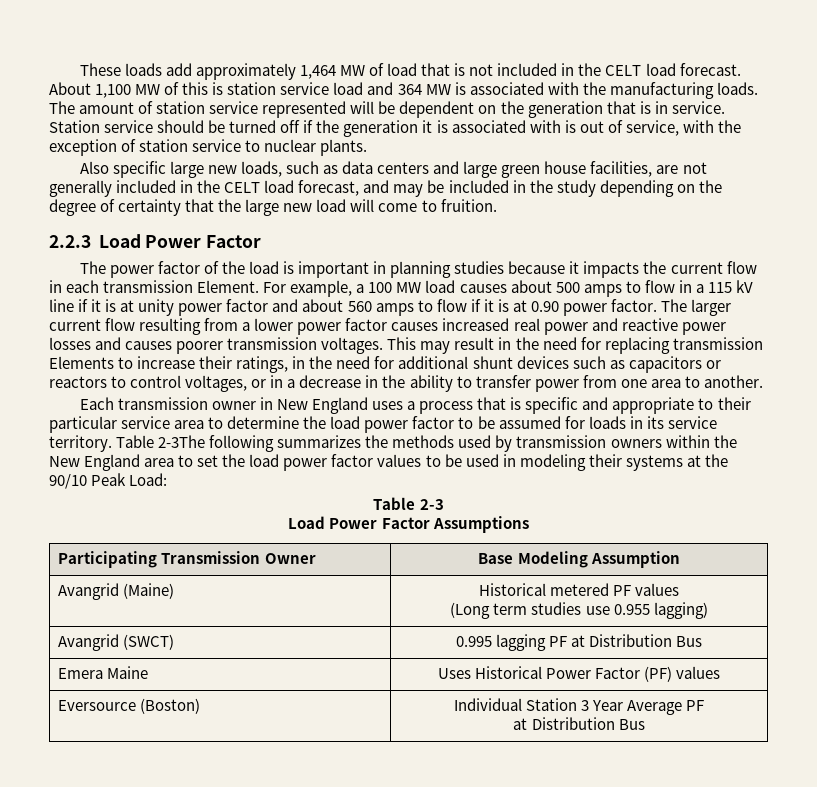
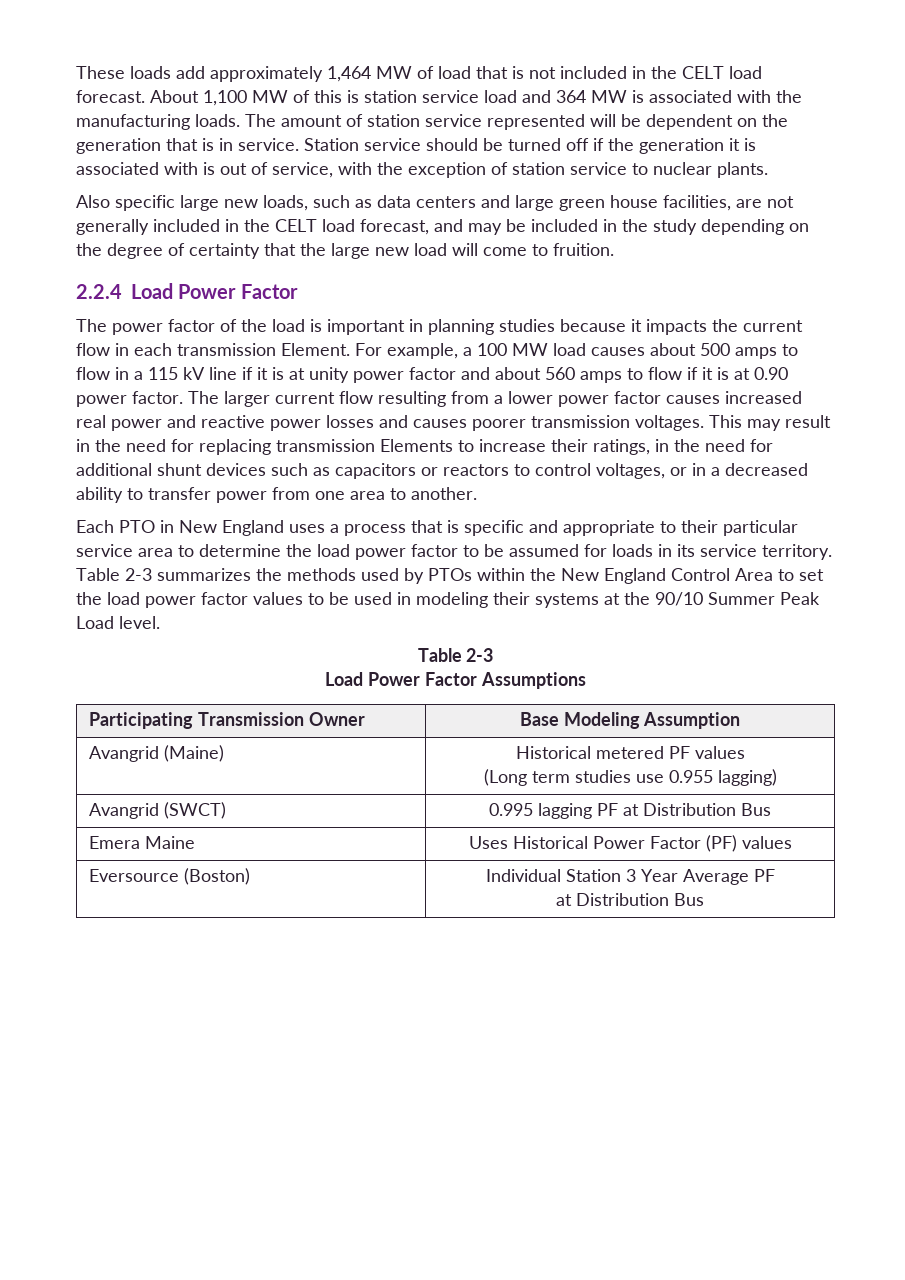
- 2.2.3 Load Power Factor
+ 2.2.4 Load Power Factor
- This may result in the need for replacing transmission Elements to increase their ratings, in the need for additional shunt devices such as capacitors or reactors to control voltages, or in a decrease in the ability to transfer power from one area to another.
+ This may result in the need for replacing transmission Elements to increase their ratings, in the need for additional shunt devices such as capacitors or reactors to control voltages, or in a decreased ability to transfer power from one area to another.
- Each transmission owner in New England uses a process that is specific and appropriate to their particular service area to determine the load power factor to be assumed for loads in its service territory.
+ Each PTO in New England uses a process that is specific and appropriate to their particular service area to determine the load power factor to be assumed for loads in its service territory.
- Table 2-3The following summarizes the methods used by transmission owners within the New England area to set the load power factor values to be used in modeling their systems at the 90/10 Peak Load:
+ Table 2-3 summarizes the methods used by PTOs within the New England Control Area to set the load power factor values to be used in modeling their systems at the 90/10 Summer Peak Load level.

